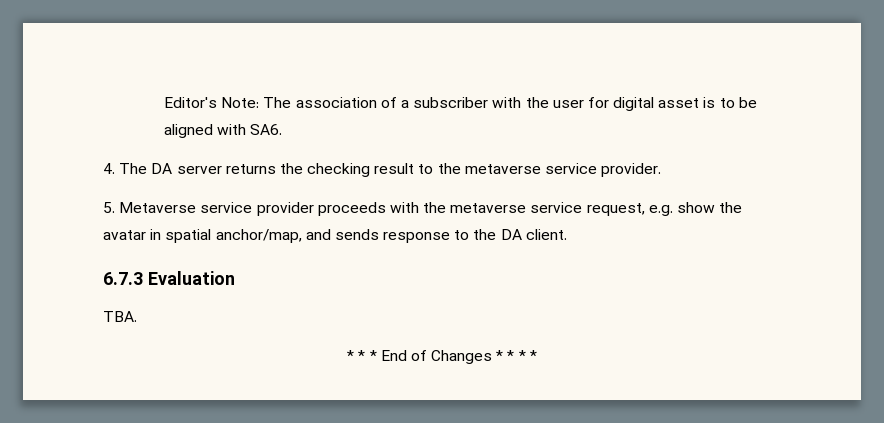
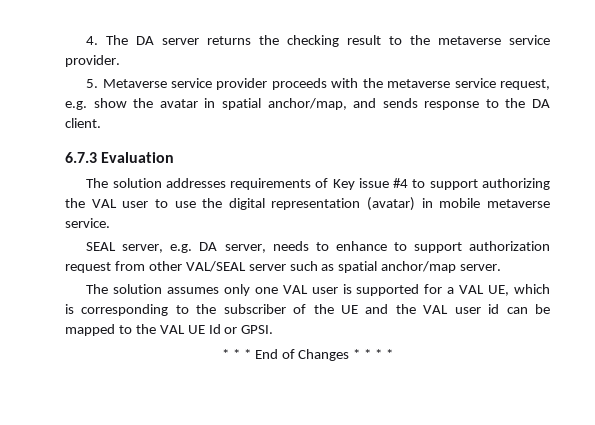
- Editor's Note: The association of a subscriber with the user for digital asset is to be aligned with SA6.
- TBA.
+ The solution addresses requirements of Key issue #4 to support authorizing the VAL user to use the digital representation (avatar) in mobile metaverse service.
+ SEAL server, e.g. DA server, needs to enhance to support authorization request from other VAL/SEAL server such as spatial anchor/map server.
+ The solution assumes only one VAL user is supported for a VAL UE, which is corresponding to the subscriber of the UE and the VAL user id can be mapped to the VAL UE Id or GPSI.

